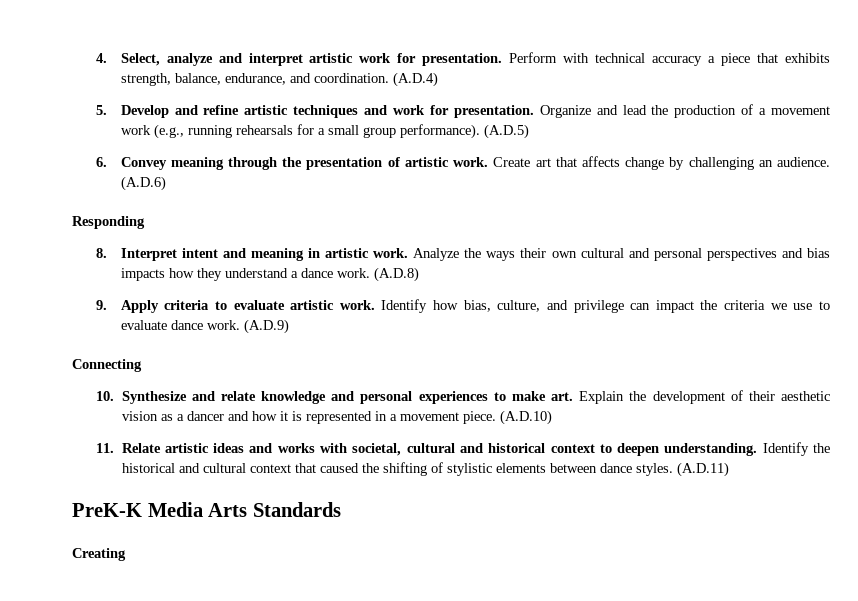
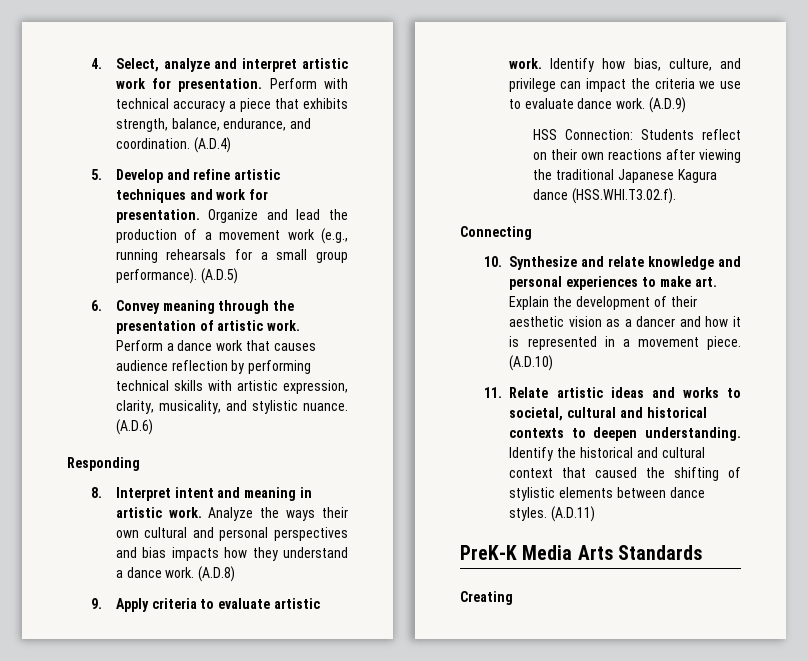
- Create art that affects change by challenging an audience.
+ Perform a dance work that causes audience reflection by performing technical skills with artistic expression, clarity, musicality, and stylistic nuance.
+ HSS Connection: Students reflect on their own reactions after viewing the traditional Japanese Kagura dance (HSS.WHI.T3.02.f).
- 11. Relate artistic ideas and works with societal, cultural and historical context to deepen understanding.
+ 11. Relate artistic ideas and works to societal, cultural and historical contexts to deepen understanding.

